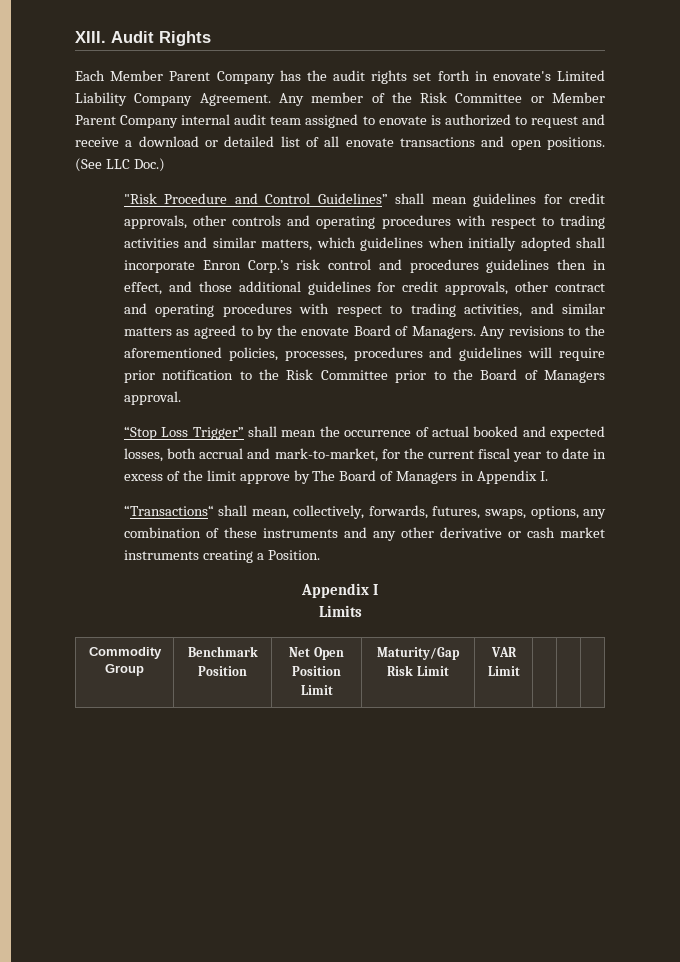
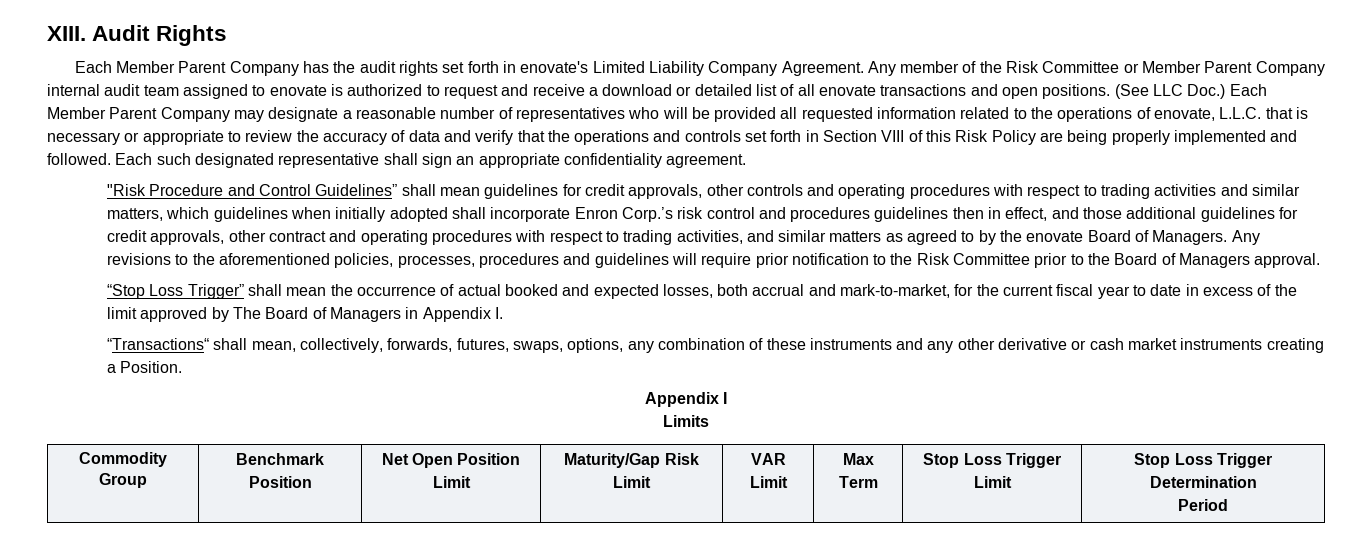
- (See LLC Doc.)
+ (See LLC Doc.) Each Member Parent Company may designate a reasonable number of representatives who will be provided all requested information related to the operations of enovate, L.L.C. that is necessary or appropriate to review the accuracy of data and verify that the operations and controls set forth in Section VIII of this Risk Policy are being properly implemented and followed. Each such designated representative shall sign an appropriate confidentiality agreement.
- “Stop Loss Trigger” shall mean the occurrence of actual booked and expected losses, both accrual and mark-to-market, for the current fiscal year to date in excess of the limit approve by The Board of Managers in Appendix I.
+ “Stop Loss Trigger” shall mean the occurrence of actual booked and expected losses, both accrual and mark-to-market, for the current fiscal year to date in excess of the limit approved by The Board of Managers in Appendix I.
- Commodity Group | Benchmark Position | Net Open Position Limit | Maturity/Gap Risk Limit | VAR Limit | | |
+ Commodity Group | Benchmark Position | Net Open Position Limit | Maturity/Gap Risk Limit | VAR Limit | Max Term | Stop Loss Trigger Limit | Stop Loss Trigger Determination
+ Period

